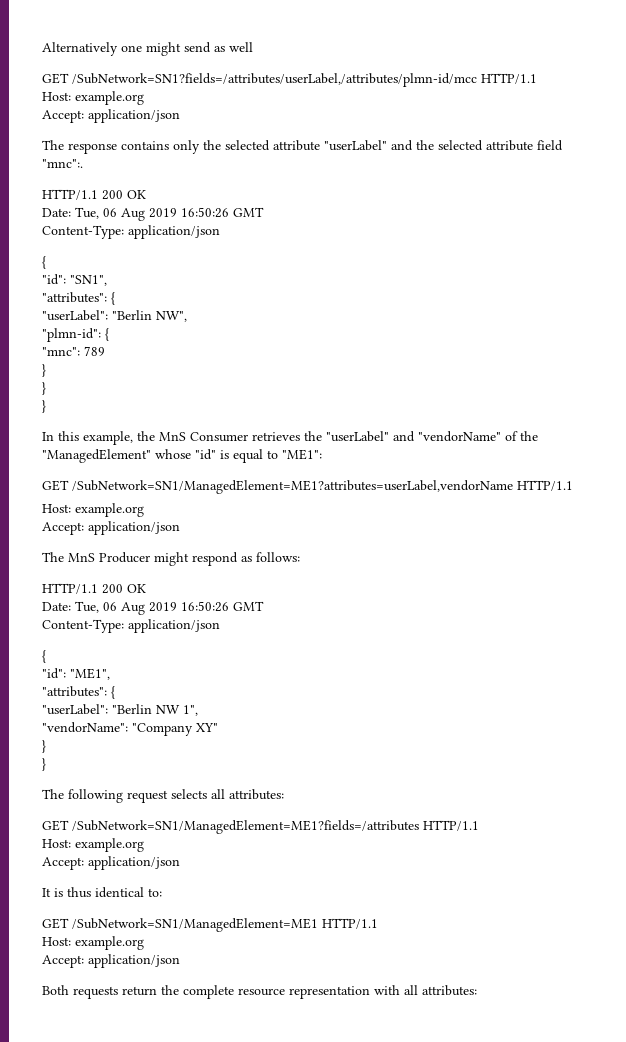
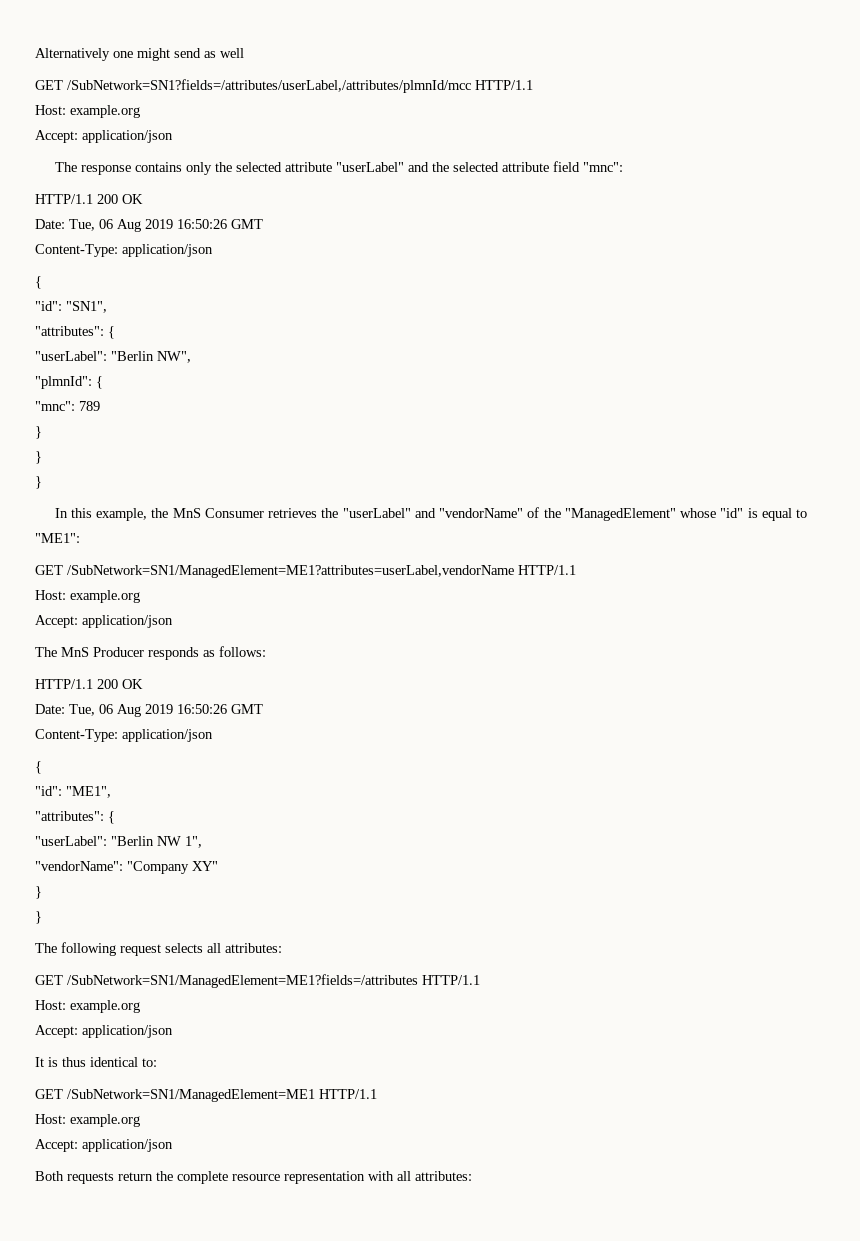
- GET /SubNetwork=SN1?fields=/attributes/userLabel,/attributes/plmn-id/mcc HTTP/1.1
+ GET /SubNetwork=SN1?fields=/attributes/userLabel,/attributes/plmnId/mcc HTTP/1.1
- The response contains only the selected attribute "userLabel" and the selected attribute field "mnc":.
+ The response contains only the selected attribute "userLabel" and the selected attribute field "mnc":
- "plmn-id": {
+ "plmnId": {
- The MnS Producer might respond as follows:
+ The MnS Producer responds as follows:

